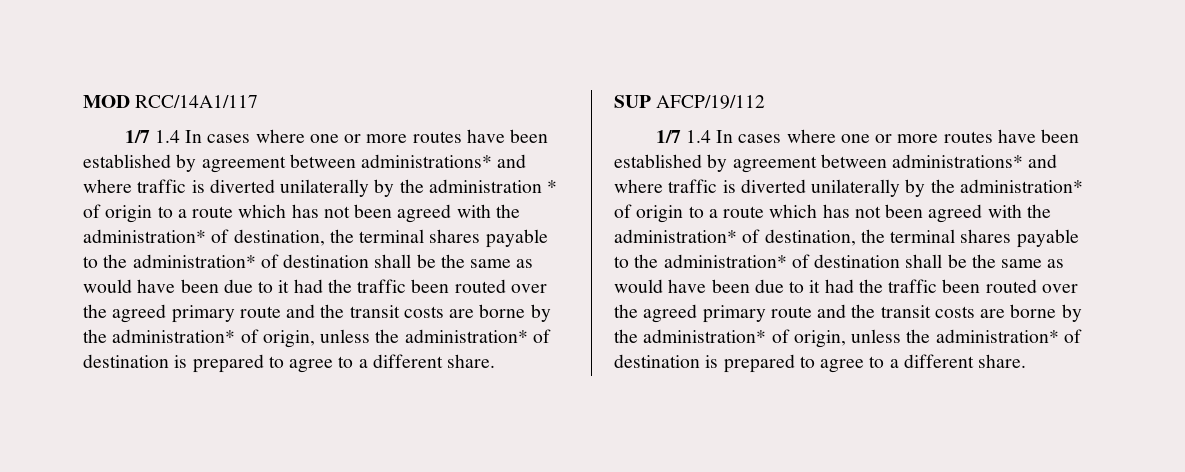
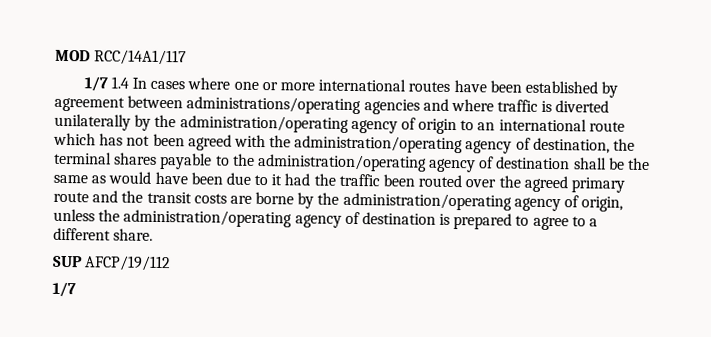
- 1/7 1.4 In cases where one or more routes have been established by agreement between administrations* and where traffic is diverted unilaterally by the administration * of origin to a route which has not been agreed with the administration* of destination, the terminal shares payable to the administration* of destination shall be the same as would have been due to it had the traffic been routed over the agreed primary route and the transit costs are borne by the administration* of origin, unless the administration* of destination is prepared to agree to a different share.
+ 1/7 1.4 In cases where one or more international routes have been established by agreement between administrations/operating agencies and where traffic is diverted unilaterally by the administration/operating agency of origin to an international route which has not been agreed with the administration/operating agency of destination, the terminal shares payable to the administration/operating agency of destination shall be the same as would have been due to it had the traffic been routed over the agreed primary route and the transit costs are borne by the administration/operating agency of origin, unless the administration/operating agency of destination is prepared to agree to a different share.
  SUP AFCP/19/112
- 1/7 1.4 In cases where one or more routes have been established by agreement between administrations* and where traffic is diverted unilaterally by the administration* of origin to a route which has not been agreed with the administration* of destination, the terminal shares payable to the administration* of destination shall be the same as would have been due to it had the traffic been routed over the agreed primary route and the transit costs are borne by the administration* of origin, unless the administration* of destination is prepared to agree to a different share.
+ 1/7

